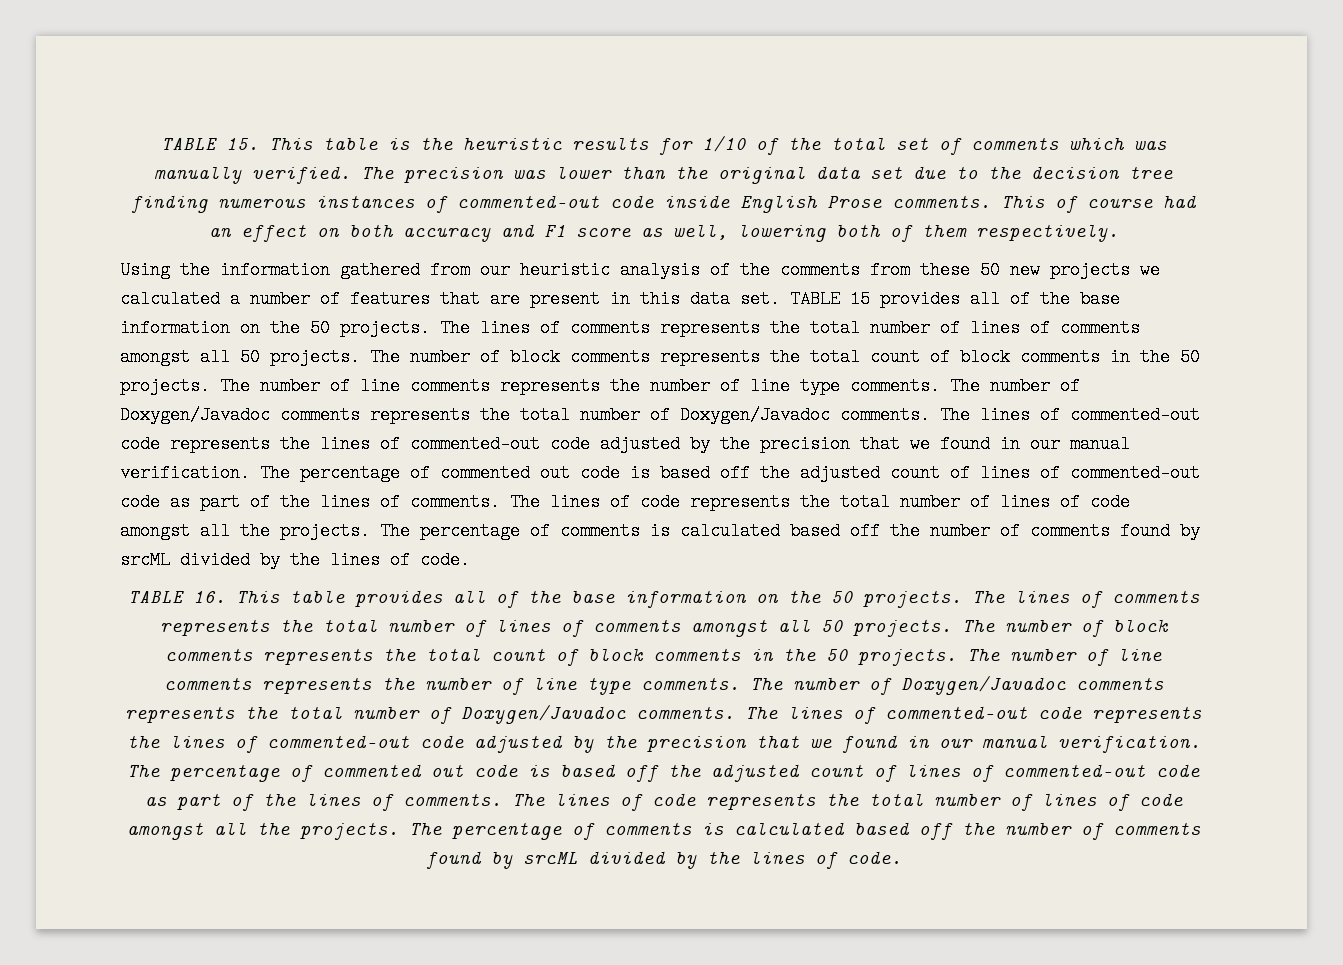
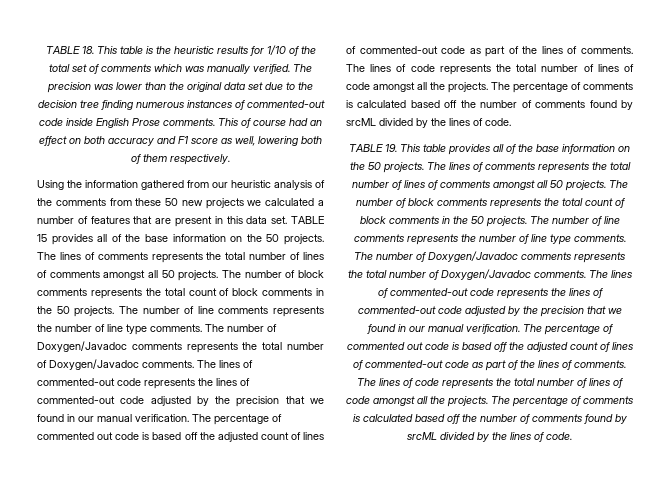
- TABLE 15. This table is the heuristic results for 1/10 of the total set of comments which was manually verified.
+ TABLE 18. This table is the heuristic results for 1/10 of the total set of comments which was manually verified.
- TABLE 16. This table provides all of the base information on the 50 projects.
+ TABLE 19. This table provides all of the base information on the 50 projects.

